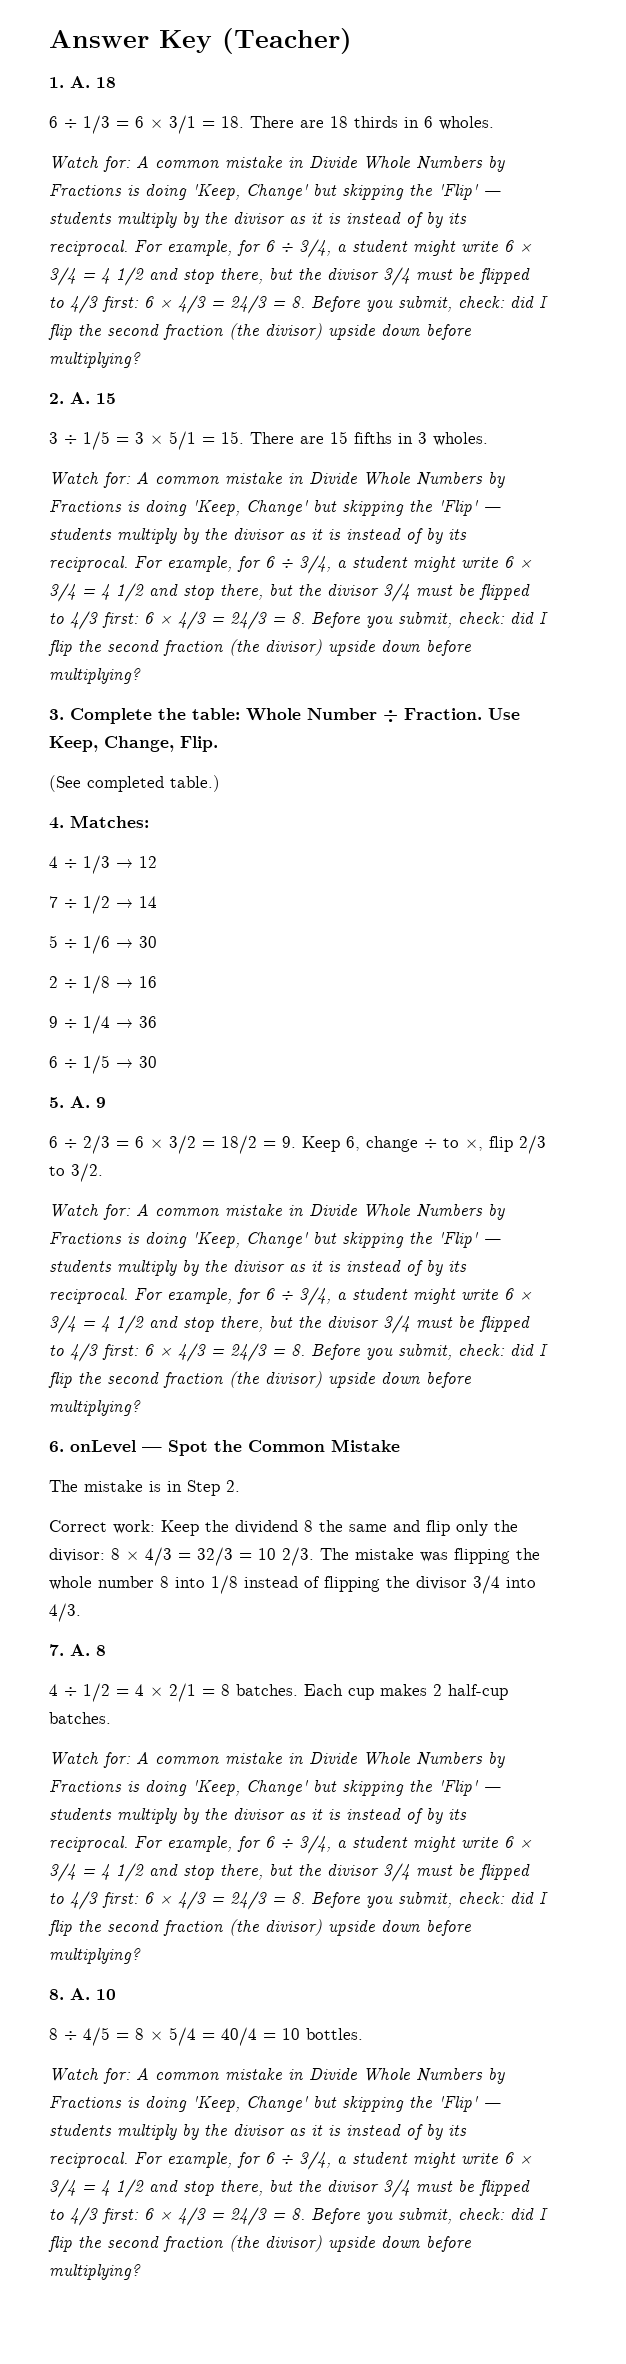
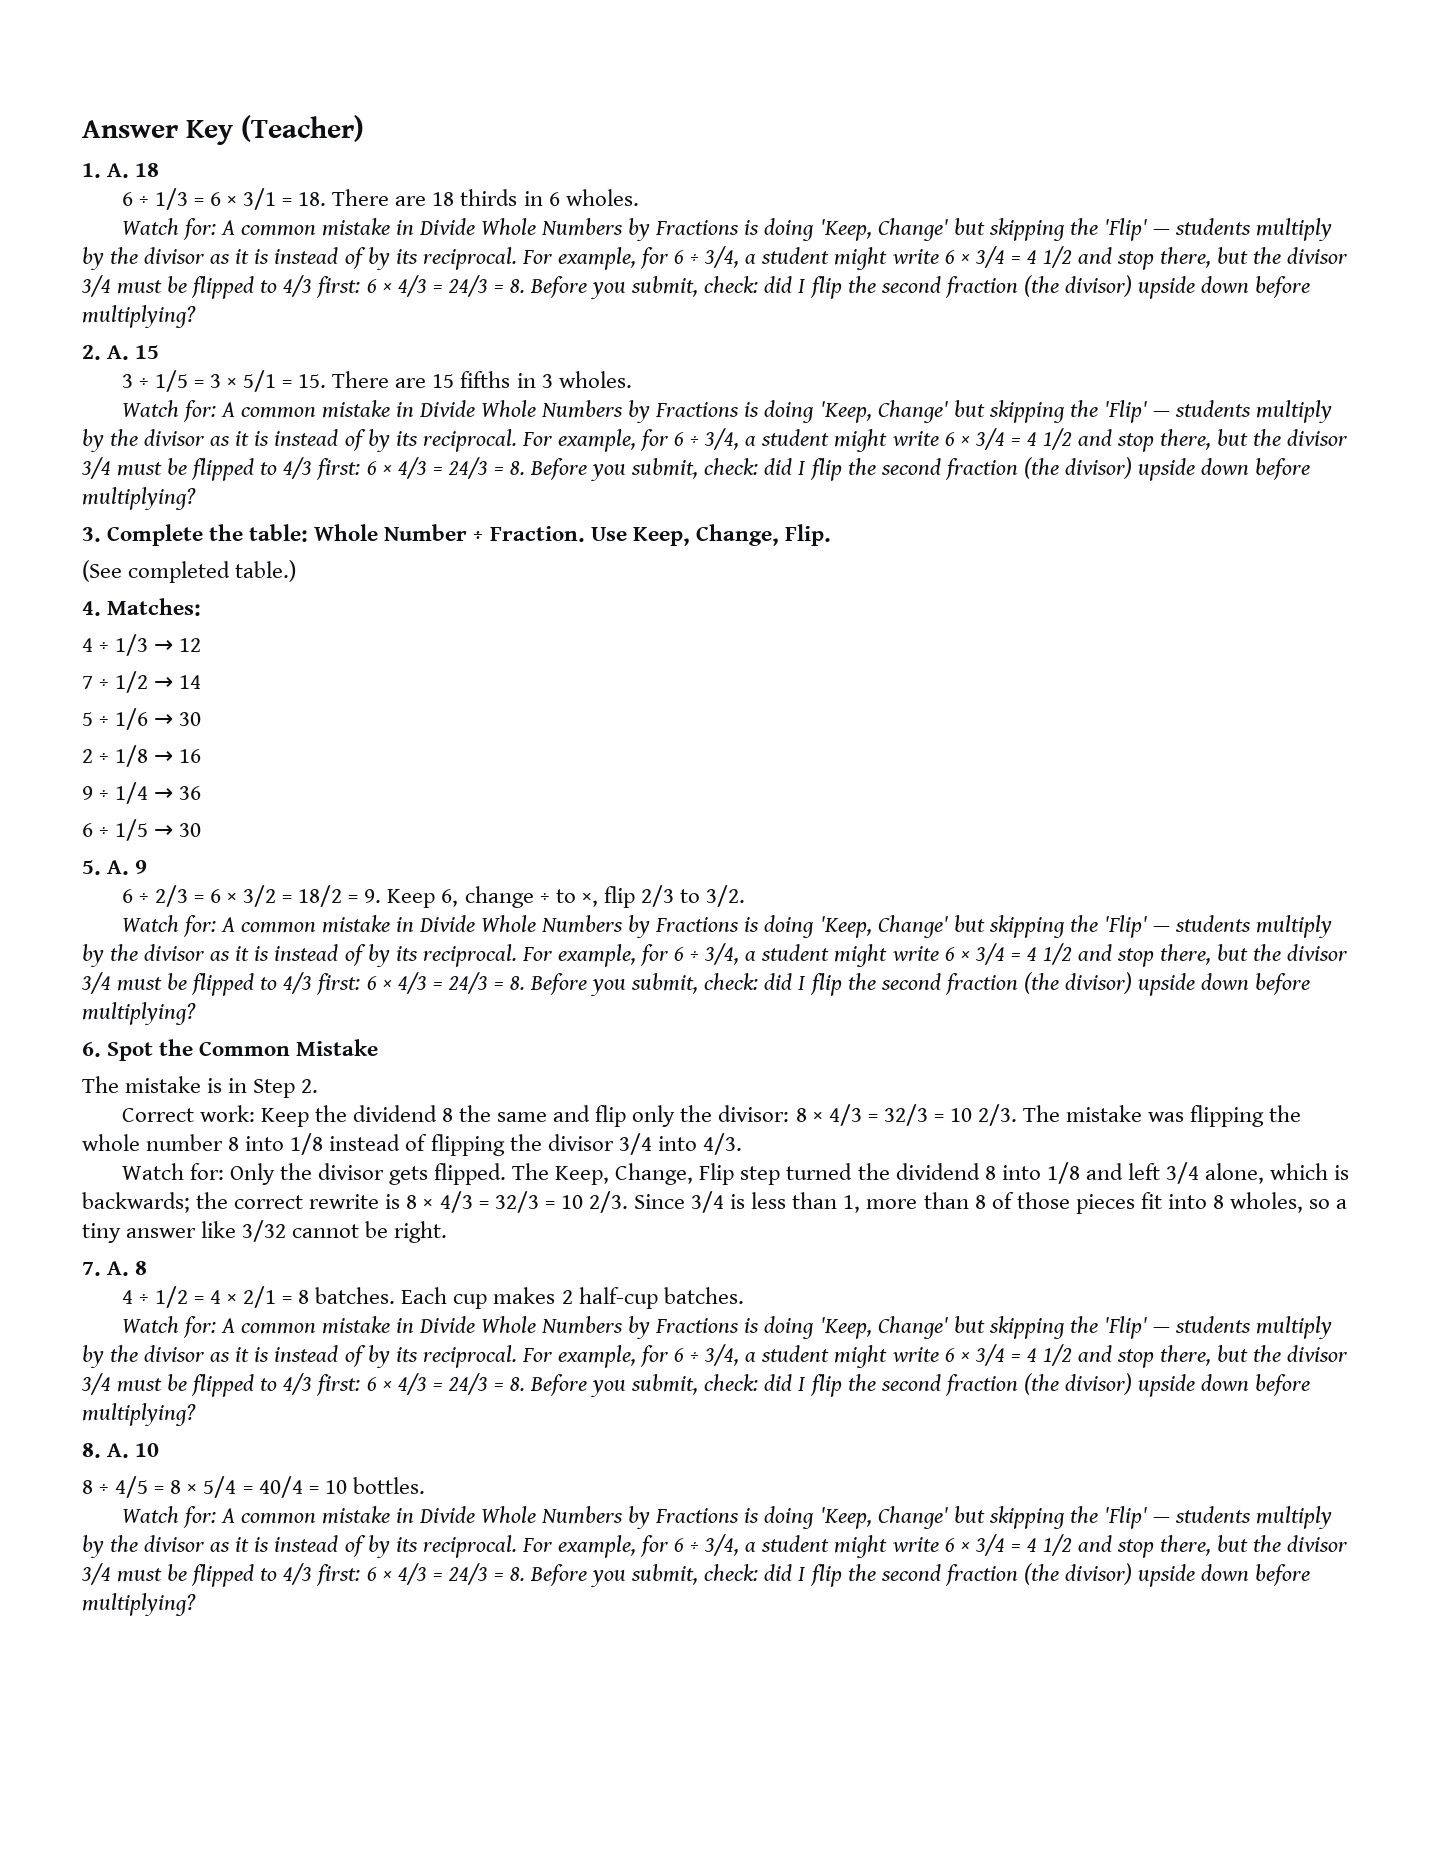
- 6. onLevel — Spot the Common Mistake
+ 6. Spot the Common Mistake
+ Watch for: Only the divisor gets flipped. The Keep, Change, Flip step turned the dividend 8 into 1/8 and left 3/4 alone, which is backwards; the correct rewrite is 8 × 4/3 = 32/3 = 10 2/3. Since 3/4 is less than 1, more than 8 of those pieces fit into 8 wholes, so a tiny answer like 3/32 cannot be right.

